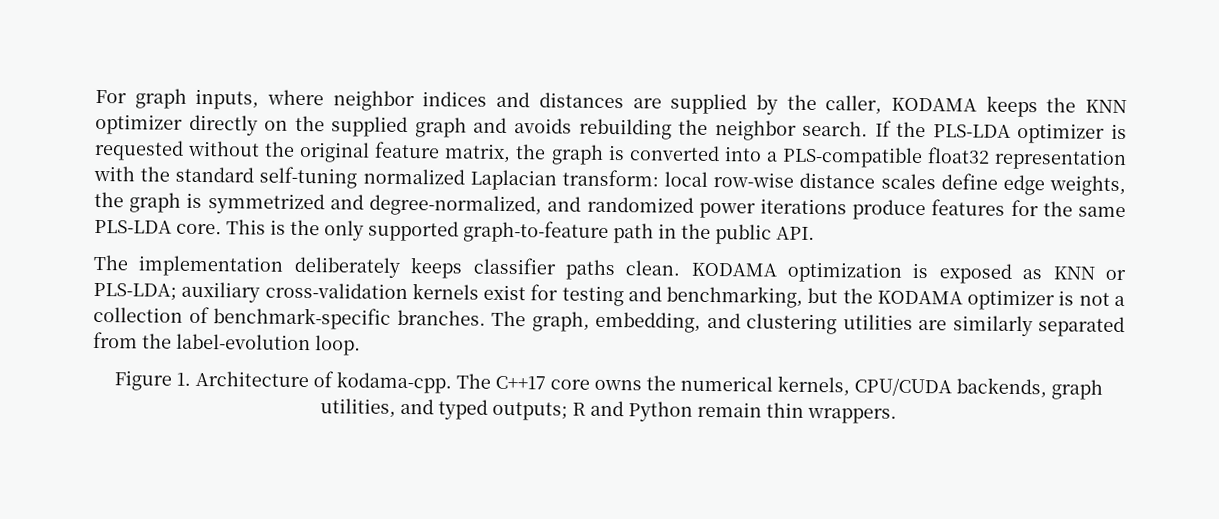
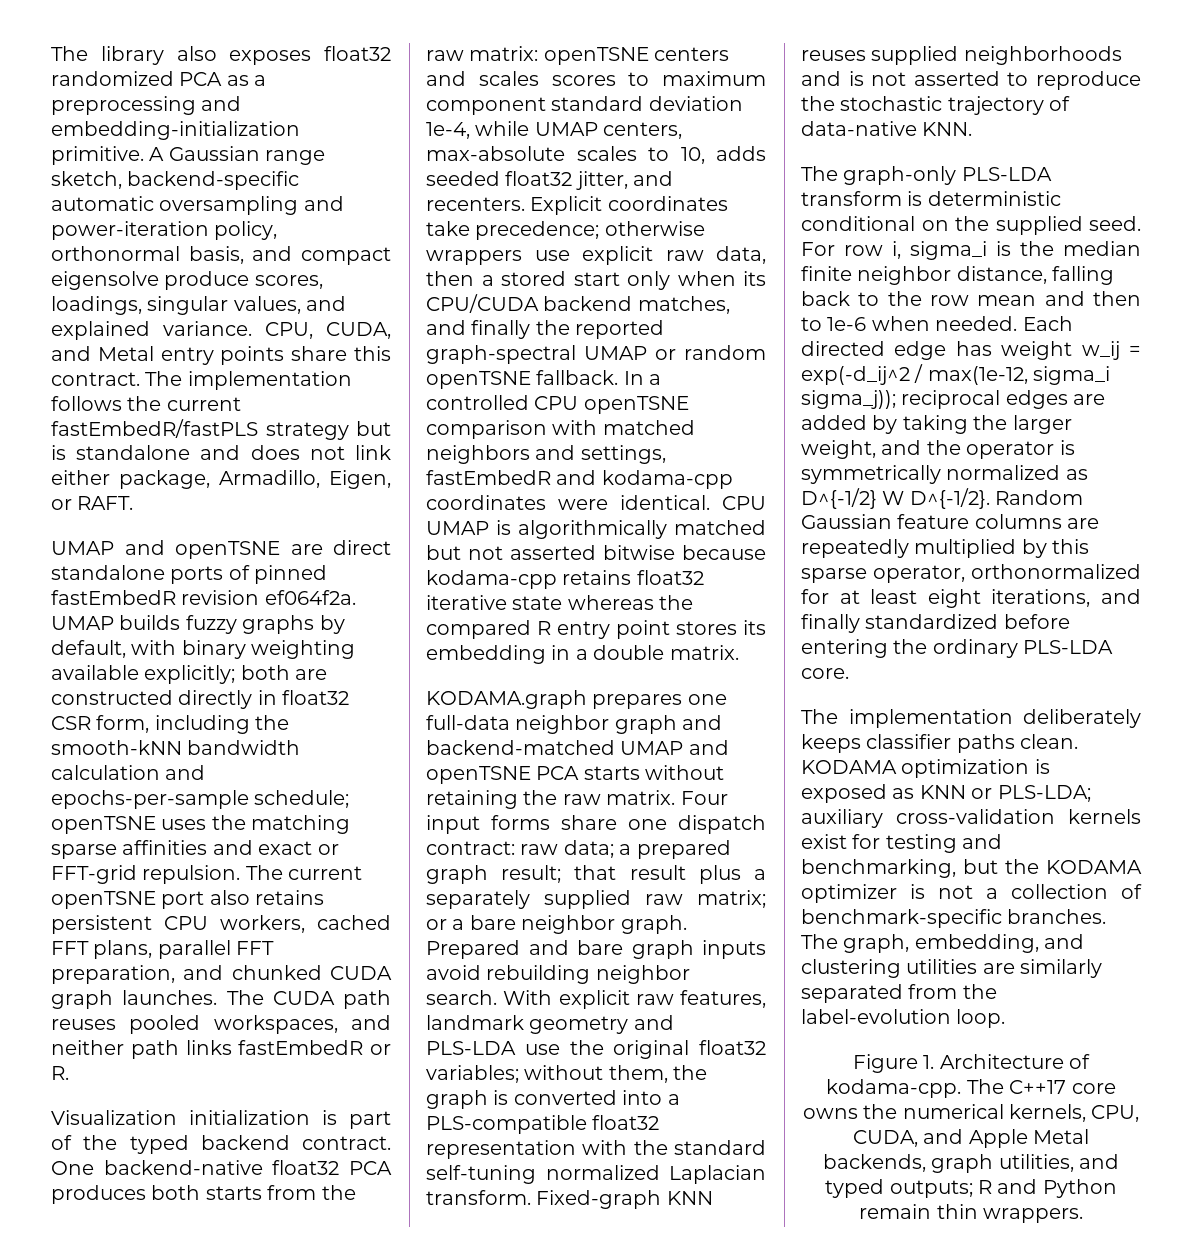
- For graph inputs, where neighbor indices and distances are supplied by the caller, KODAMA keeps the KNN optimizer directly on the supplied graph and avoids rebuilding the neighbor search. If the PLS-LDA optimizer is requested without the original feature matrix, the graph is converted into a PLS-compatible float32 representation with the standard self-tuning normalized Laplacian transform: local row-wise distance scales define edge weights, the graph is symmetrized and degree-normalized, and randomized power iterations produce features for the same PLS-LDA core. This is the only supported graph-to-feature path in the public API.
+ The library also exposes float32 randomized PCA as a preprocessing and embedding-initialization primitive. A Gaussian range sketch, backend-specific automatic oversampling and power-iteration policy, orthonormal basis, and compact eigensolve produce scores, loadings, singular values, and explained variance. CPU, CUDA, and Metal entry points share this contract. The implementation follows the current fastEmbedR/fastPLS strategy but is standalone and does not link either package, Armadillo, Eigen, or RAFT.
+ UMAP and openTSNE are direct standalone ports of pinned fastEmbedR revision ef064f2a. UMAP builds fuzzy graphs by default, with binary weighting available explicitly; both are constructed directly in float32 CSR form, including the smooth-kNN bandwidth calculation and epochs-per-sample schedule; openTSNE uses the matching sparse affinities and exact or FFT-grid repulsion. The current openTSNE port also retains persistent CPU workers, cached FFT plans, parallel FFT preparation, and chunked CUDA graph launches. The CUDA path reuses pooled workspaces, and neither path links fastEmbedR or R.
+ Visualization initialization is part of the typed backend contract. One backend-native float32 PCA produces both starts from the raw matrix: openTSNE centers and scales scores to maximum component standard deviation 1e-4, while UMAP centers, max-absolute scales to 10, adds seeded float32 jitter, and recenters. Explicit coordinates take precedence; otherwise wrappers use explicit raw data, then a stored start only when its CPU/CUDA backend matches, and finally the reported graph-spectral UMAP or random openTSNE fallback. In a controlled CPU openTSNE comparison with matched neighbors and settings, fastEmbedR and kodama-cpp coordinates were identical. CPU UMAP is algorithmically matched but not asserted bitwise because kodama-cpp retains float32 iterative state whereas the compared R entry point stores its embedding in a double matrix.
+ KODAMA.graph prepares one full-data neighbor graph and backend-matched UMAP and openTSNE PCA starts without retaining the raw matrix. Four input forms share one dispatch contract: raw data; a prepared graph result; that result plus a separately supplied raw matrix; or a bare neighbor graph. Prepared and bare graph inputs avoid rebuilding neighbor search. With explicit raw features, landmark geometry and PLS-LDA use the original float32 variables; without them, the graph is converted into a PLS-compatible float32 representation with the standard self-tuning normalized Laplacian transform. Fixed-graph KNN reuses supplied neighborhoods and is not asserted to reproduce the stochastic trajectory of data-native KNN.
+ The graph-only PLS-LDA transform is deterministic conditional on the supplied seed. For row i, sigma_i is the median finite neighbor distance, falling back to the row mean and then to 1e-6 when needed. Each directed edge has weight w_ij = exp(-d_ij^2 / max(1e-12, sigma_i sigma_j)); reciprocal edges are added by taking the larger weight, and the operator is symmetrically normalized as D^{-1/2} W D^{-1/2}. Random Gaussian feature columns are repeatedly multiplied by this sparse operator, orthonormalized for at least eight iterations, and finally standardized before entering the ordinary PLS-LDA core.
- The C++17 core owns the numerical kernels, CPU/CUDA backends, graph utilities, and typed outputs; R and Python remain thin wrappers.
+ The C++17 core owns the numerical kernels, CPU, CUDA, and Apple Metal backends, graph utilities, and typed outputs; R and Python remain thin wrappers.

